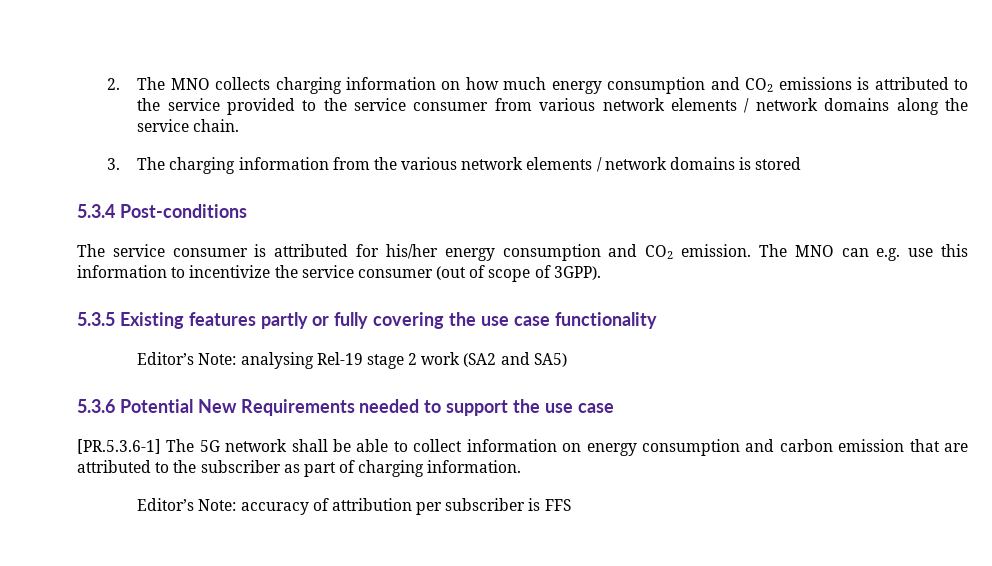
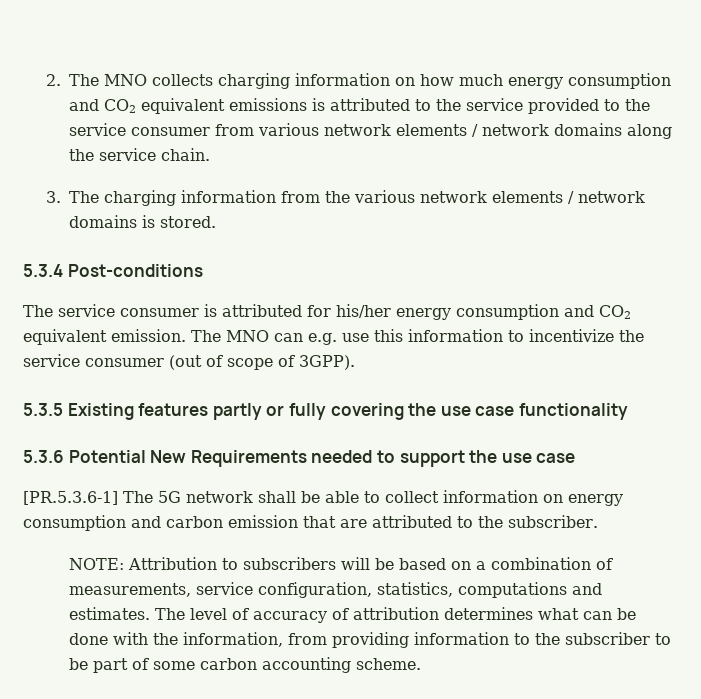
- 2. The MNO collects charging information on how much energy consumption and CO2 emissions is attributed to the service provided to the service consumer from various network elements / network domains along the service chain.
+ 2. The MNO collects charging information on how much energy consumption and CO2 equivalent emissions is attributed to the service provided to the service consumer from various network elements / network domains along the service chain.
- 3. The charging information from the various network elements / network domains is stored
+ 3. The charging information from the various network elements / network domains is stored.
- The service consumer is attributed for his/her energy consumption and CO2 emission.
+ The service consumer is attributed for his/her energy consumption and CO2 equivalent emission.
- Editor’s Note: analysing Rel-19 stage 2 work (SA2 and SA5)
- [PR.5.3.6-1] The 5G network shall be able to collect information on energy consumption and carbon emission that are attributed to the subscriber as part of charging information.
- Editor’s Note: accuracy of attribution per subscriber is FFS
+ [PR.5.3.6-1] The 5G network shall be able to collect information on energy consumption and carbon emission that are attributed to the subscriber.
+ NOTE: Attribution to subscribers will be based on a combination of measurements, service configuration, statistics, computations and estimates. The level of accuracy of attribution determines what can be done with the information, from providing information to the subscriber to be part of some carbon accounting scheme.

